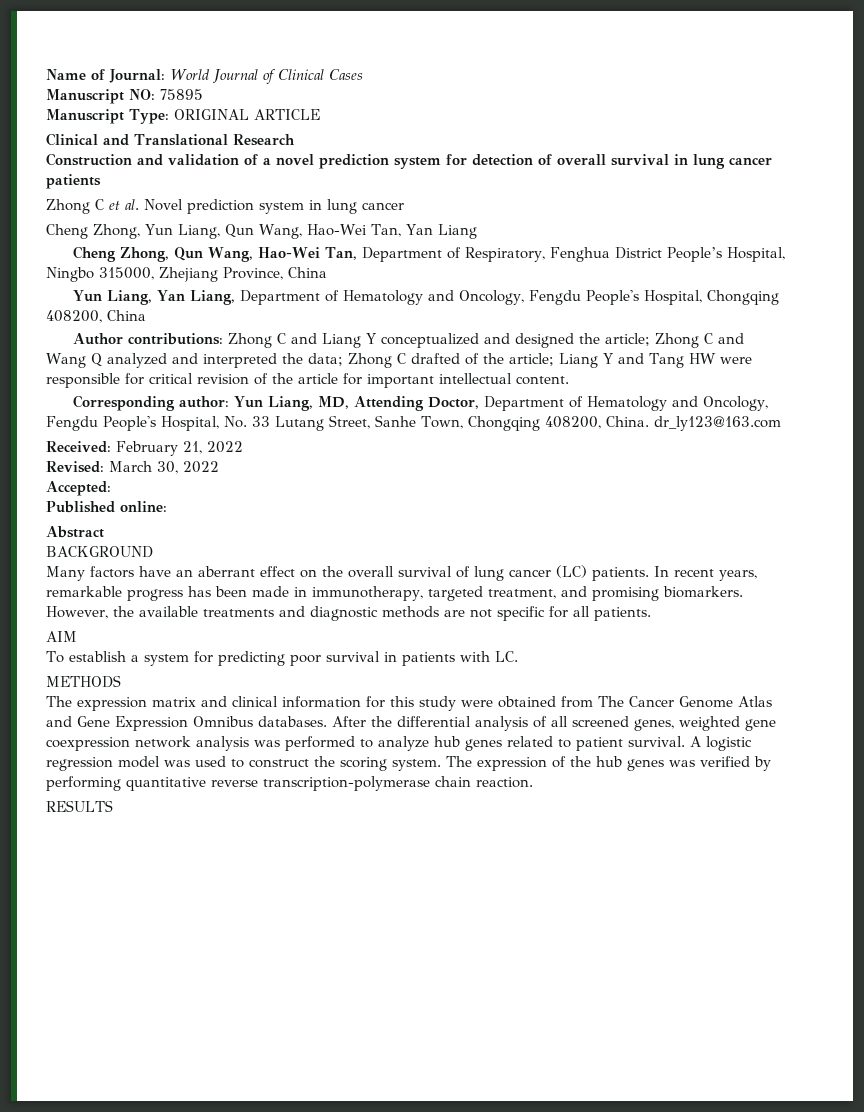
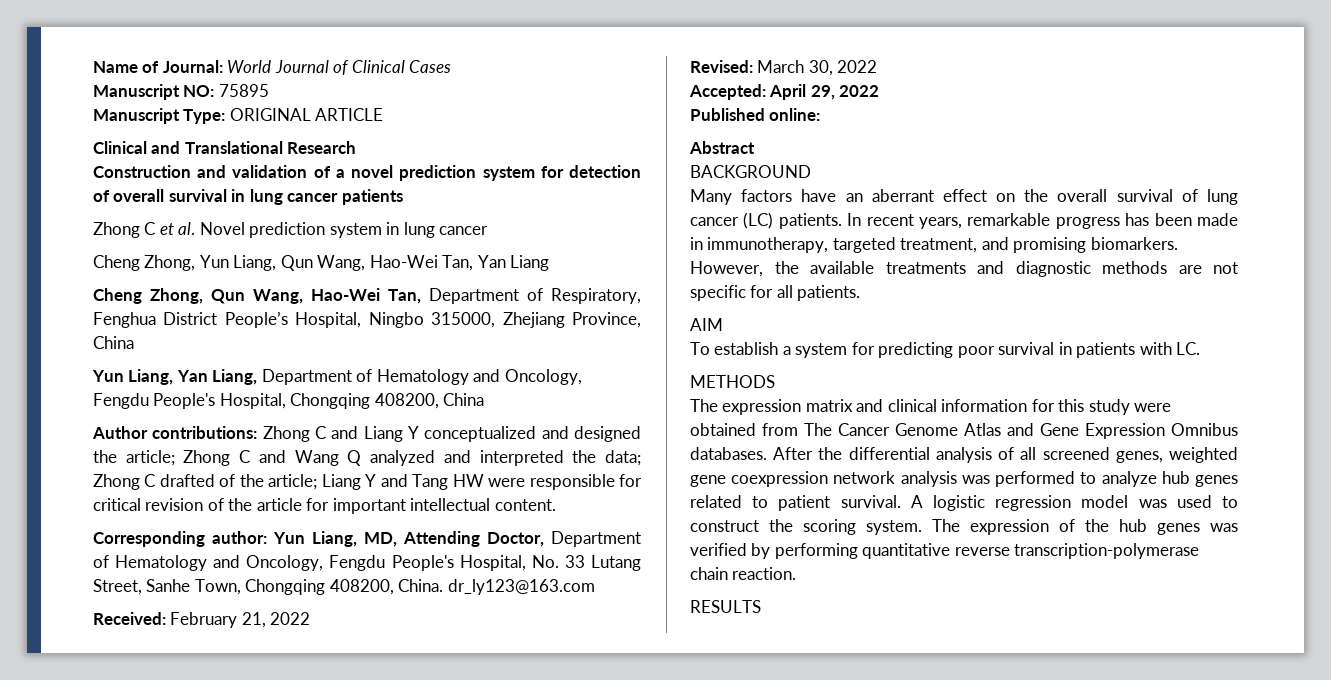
- Accepted:
+ Accepted: April 29, 2022

